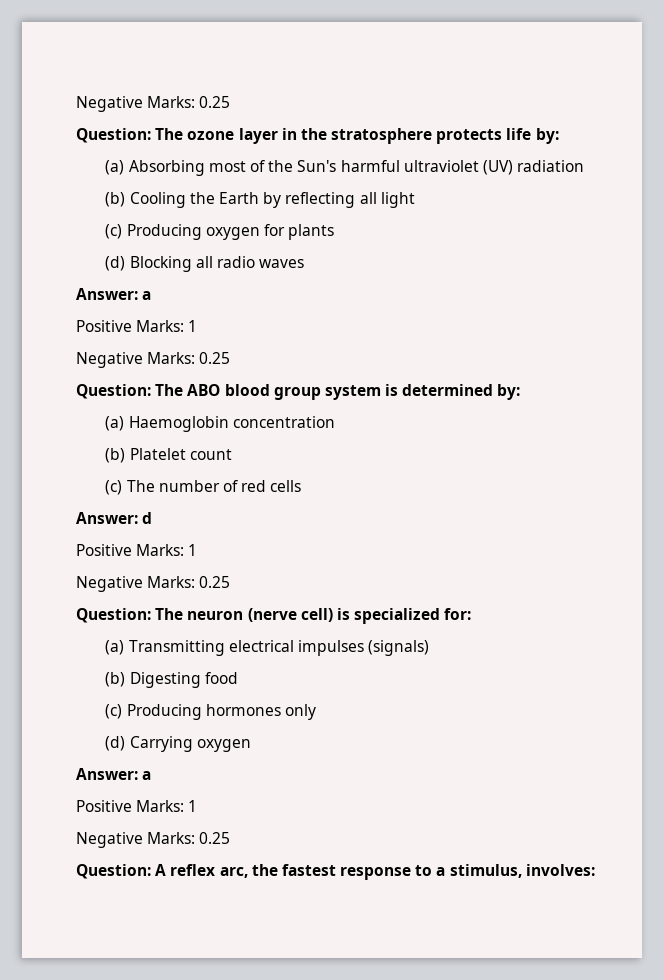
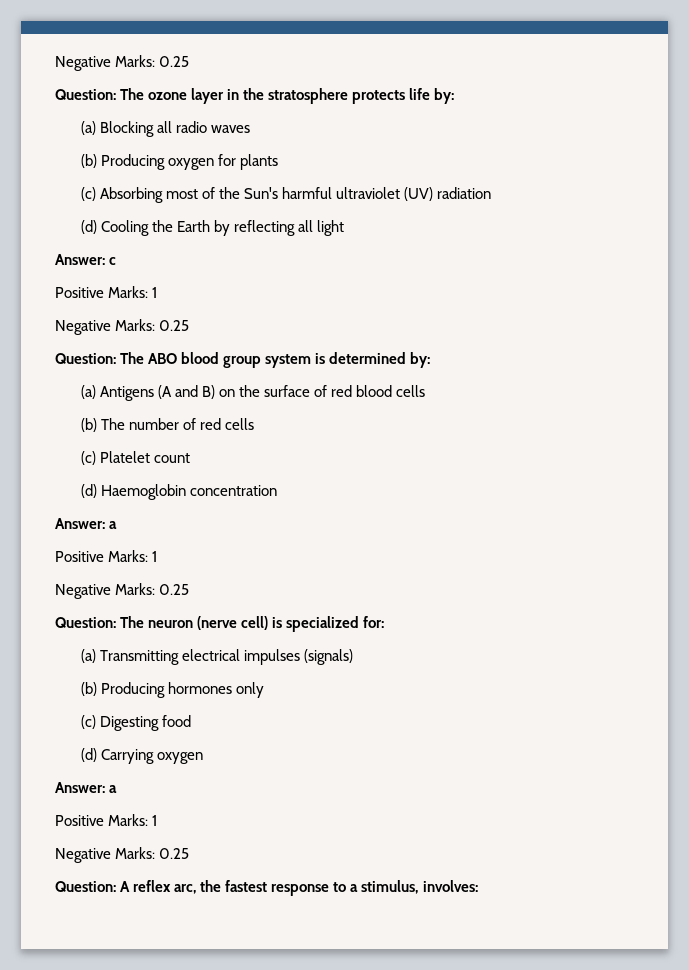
- (a) Absorbing most of the Sun's harmful ultraviolet (UV) radiation
+ (a) Blocking all radio waves
+ (b) Producing oxygen for plants
+ (c) Absorbing most of the Sun's harmful ultraviolet (UV) radiation
- (b) Cooling the Earth by reflecting all light
+ (d) Cooling the Earth by reflecting all light
- (c) Producing oxygen for plants
- (d) Blocking all radio waves
- Answer: a
+ Answer: c
- (a) Haemoglobin concentration
- (b) Platelet count
- (c) The number of red cells
+ (a) Antigens (A and B) on the surface of red blood cells
+ (b) The number of red cells
- Answer: d
+ (c) Platelet count
+ (d) Haemoglobin concentration
+ Answer: a
- (b) Digesting food
- (c) Producing hormones only
+ (b) Producing hormones only
+ (c) Digesting food

